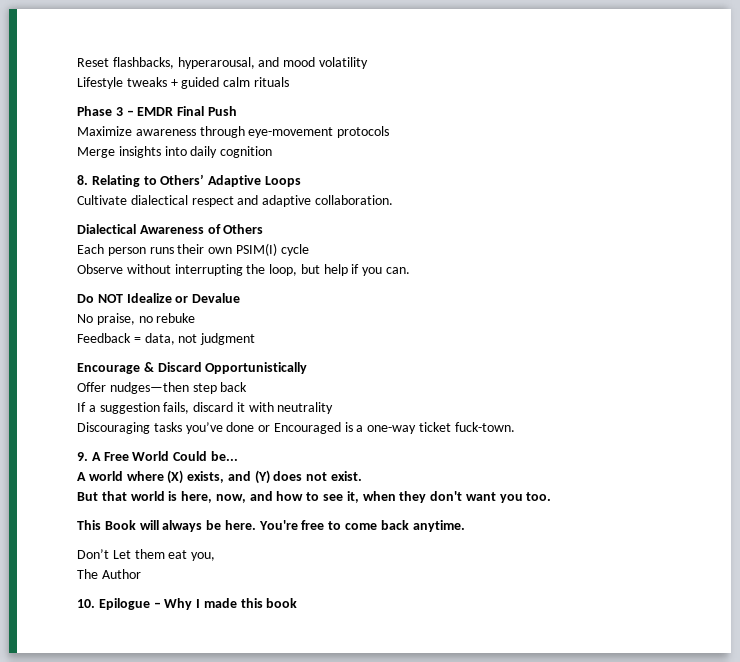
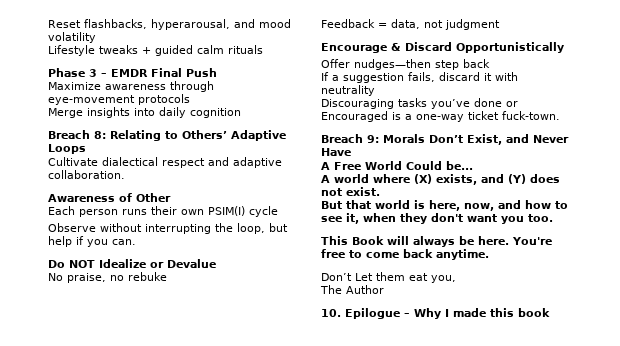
- 8. Relating to Others’ Adaptive Loops
+ Breach 8: Relating to Others’ Adaptive Loops
- Dialectical Awareness of Others
+ Awareness of Other
- 9. A Free World Could be...
+ Breach 9: Morals Don’t Exist, and Never Have
+ A Free World Could be...

